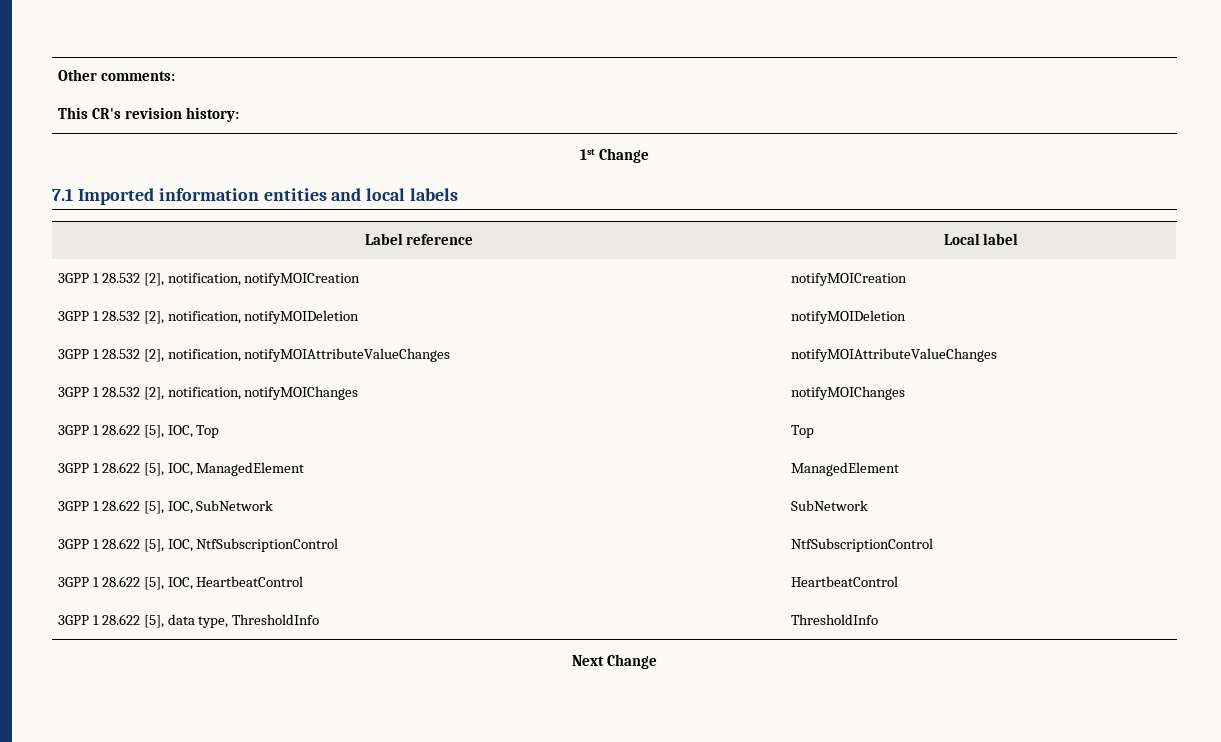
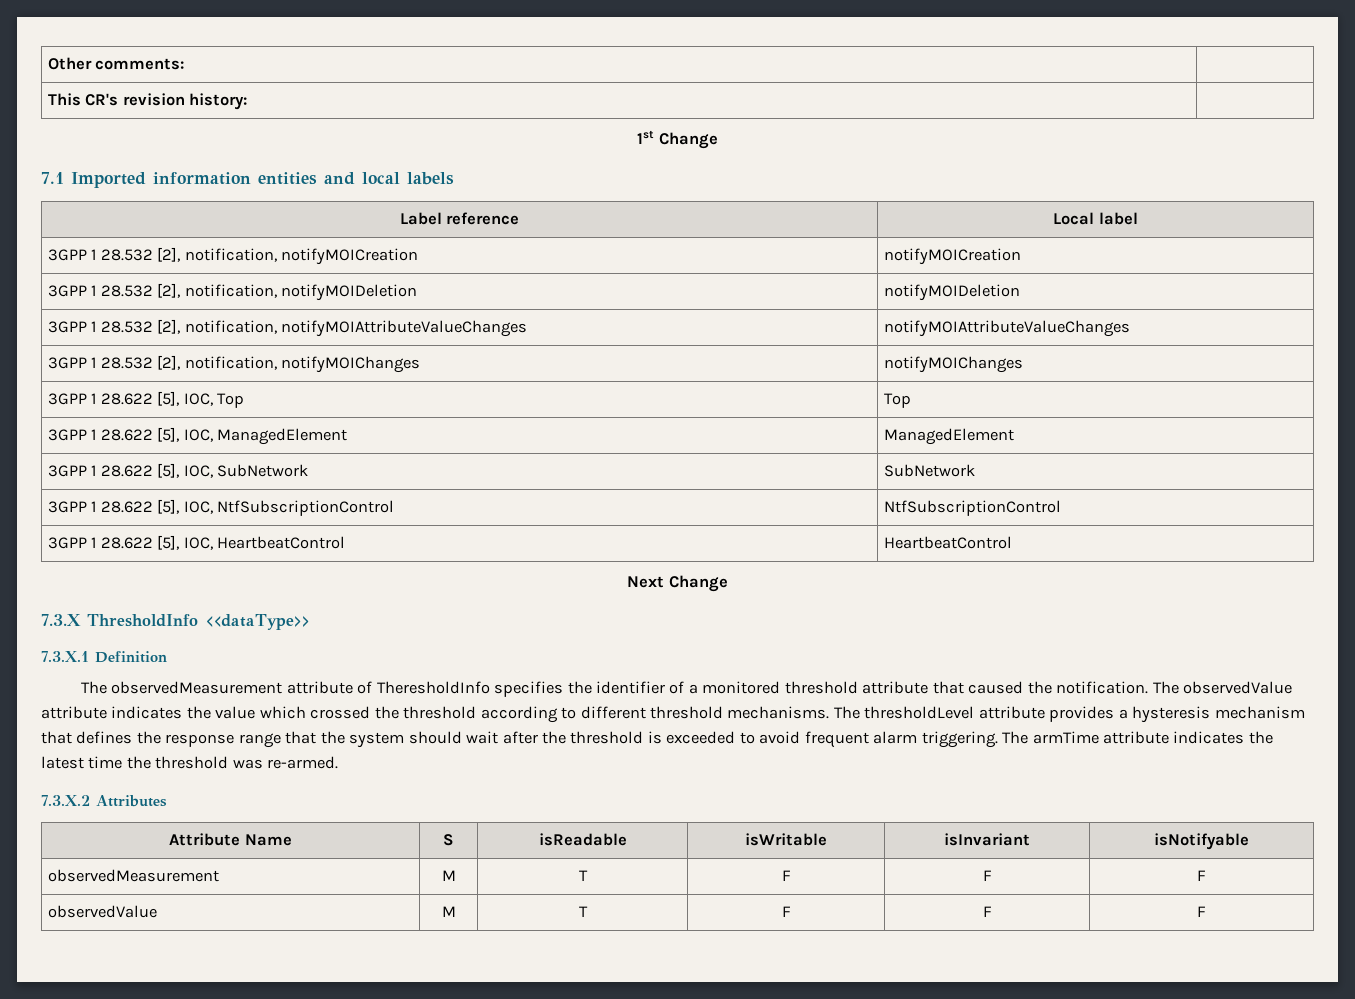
- 3GPP 1 28.622 [5], data type, ThresholdInfo | ThresholdInfo
  Next Change
+ 7.3.X ThresholdInfo <<dataType>>
+ 7.3.X.1 Definition
+ The observedMeasurement attribute of TheresholdInfo specifies the identifier of a monitored threshold attribute that caused the notification. The observedValue attribute indicates the value which crossed the threshold according to different threshold mechanisms. The thresholdLevel attribute provides a hysteresis mechanism that defines the response range that the system should wait after the threshold is exceeded to avoid frequent alarm triggering. The armTime attribute indicates the latest time the threshold was re-armed.
+ 7.3.X.2 Attributes
+ Attribute Name | S | isReadable | isWritable | isInvariant | isNotifyable
+ observedMeasurement | M | T | F | F | F
+ observedValue | M | T | F | F | F

